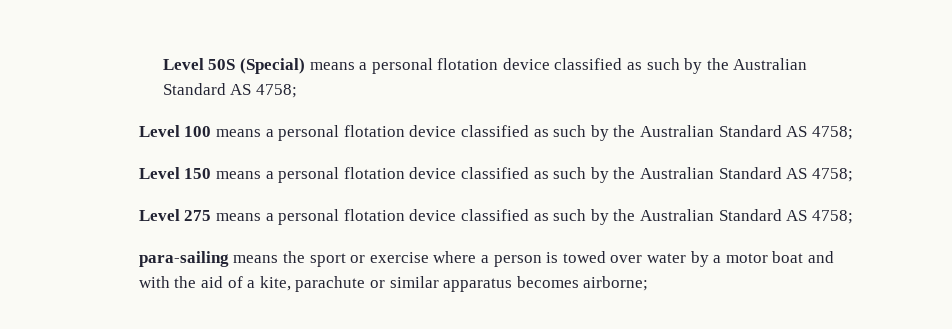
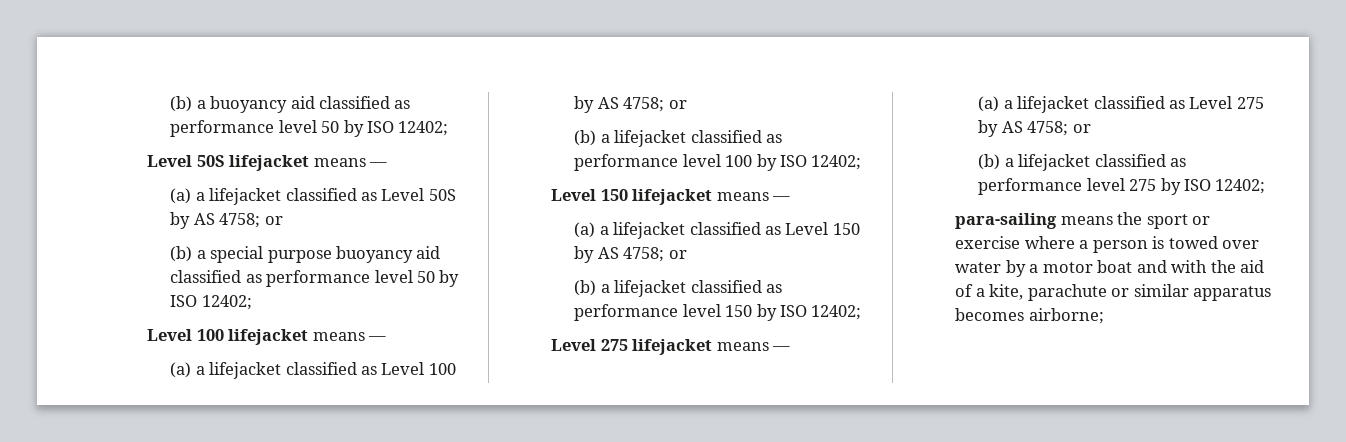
- Level 50S (Special) means a personal flotation device classified as such by the Australian Standard AS 4758;
- Level 100 means a personal flotation device classified as such by the Australian Standard AS 4758;
- Level 150 means a personal flotation device classified as such by the Australian Standard AS 4758;
- Level 275 means a personal flotation device classified as such by the Australian Standard AS 4758;
+ (b) a buoyancy aid classified as performance level 50 by ISO 12402;
+ Level 50S lifejacket means —
+ (a) a lifejacket classified as Level 50S by AS 4758; or
+ (b) a special purpose buoyancy aid classified as performance level 50 by ISO 12402;
+ Level 100 lifejacket means —
+ (a) a lifejacket classified as Level 100 by AS 4758; or
+ (b) a lifejacket classified as performance level 100 by ISO 12402;
+ Level 150 lifejacket means —
+ (a) a lifejacket classified as Level 150 by AS 4758; or
+ (b) a lifejacket classified as performance level 150 by ISO 12402;
+ Level 275 lifejacket means —
+ (a) a lifejacket classified as Level 275 by AS 4758; or
+ (b) a lifejacket classified as performance level 275 by ISO 12402;

